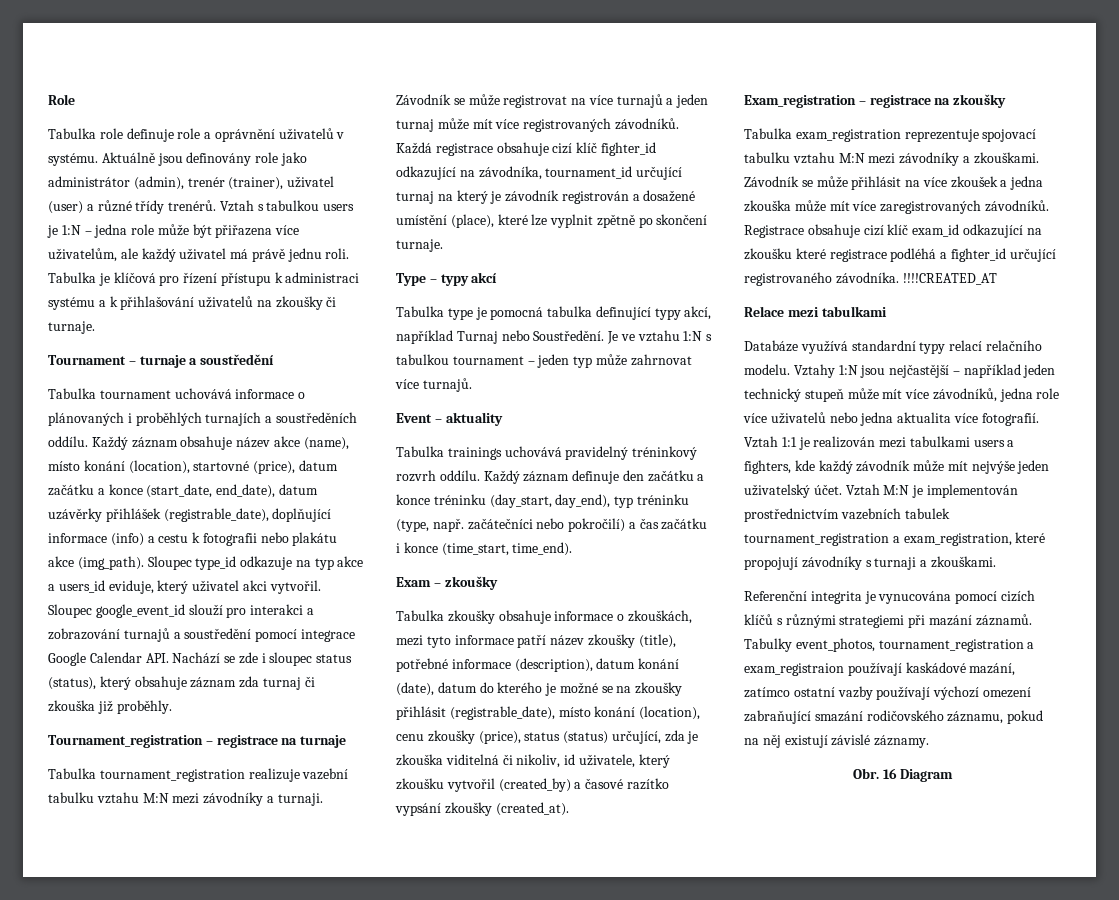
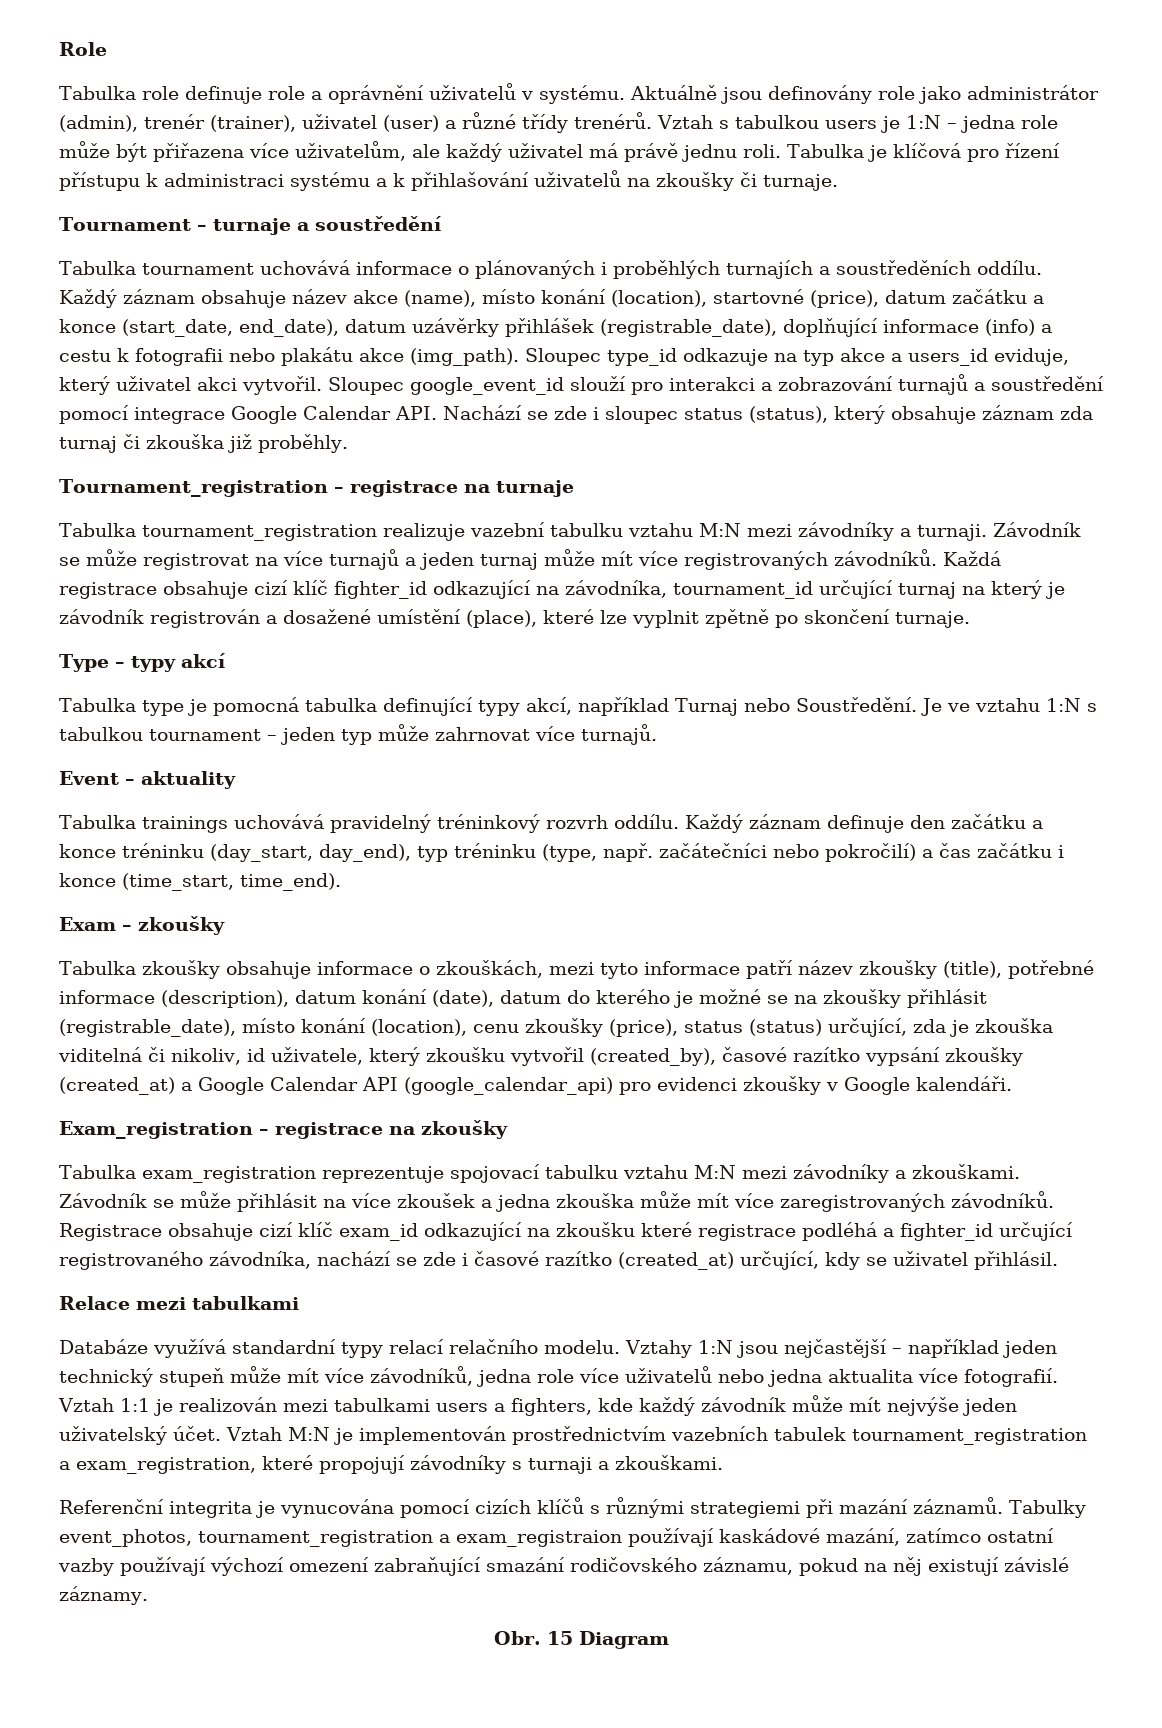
- Tabulka zkoušky obsahuje informace o zkouškách, mezi tyto informace patří název zkoušky (title), potřebné informace (description), datum konání (date), datum do kterého je možné se na zkoušky přihlásit (registrable_date), místo konání (location), cenu zkoušky (price), status (status) určující, zda je zkouška viditelná či nikoliv, id uživatele, který zkoušku vytvořil (created_by) a časové razítko vypsání zkoušky (created_at).
+ Tabulka zkoušky obsahuje informace o zkouškách, mezi tyto informace patří název zkoušky (title), potřebné informace (description), datum konání (date), datum do kterého je možné se na zkoušky přihlásit (registrable_date), místo konání (location), cenu zkoušky (price), status (status) určující, zda je zkouška viditelná či nikoliv, id uživatele, který zkoušku vytvořil (created_by), časové razítko vypsání zkoušky (created_at) a Google Calendar API (google_calendar_api) pro evidenci zkoušky v Google kalendáři.
- Registrace obsahuje cizí klíč exam_id odkazující na zkoušku které registrace podléhá a fighter_id určující registrovaného závodníka. !!!!CREATED_AT
+ Registrace obsahuje cizí klíč exam_id odkazující na zkoušku které registrace podléhá a fighter_id určující registrovaného závodníka, nachází se zde i časové razítko (created_at) určující, kdy se uživatel přihlásil.
- Obr. 16 Diagram
+ Obr. 15 Diagram

